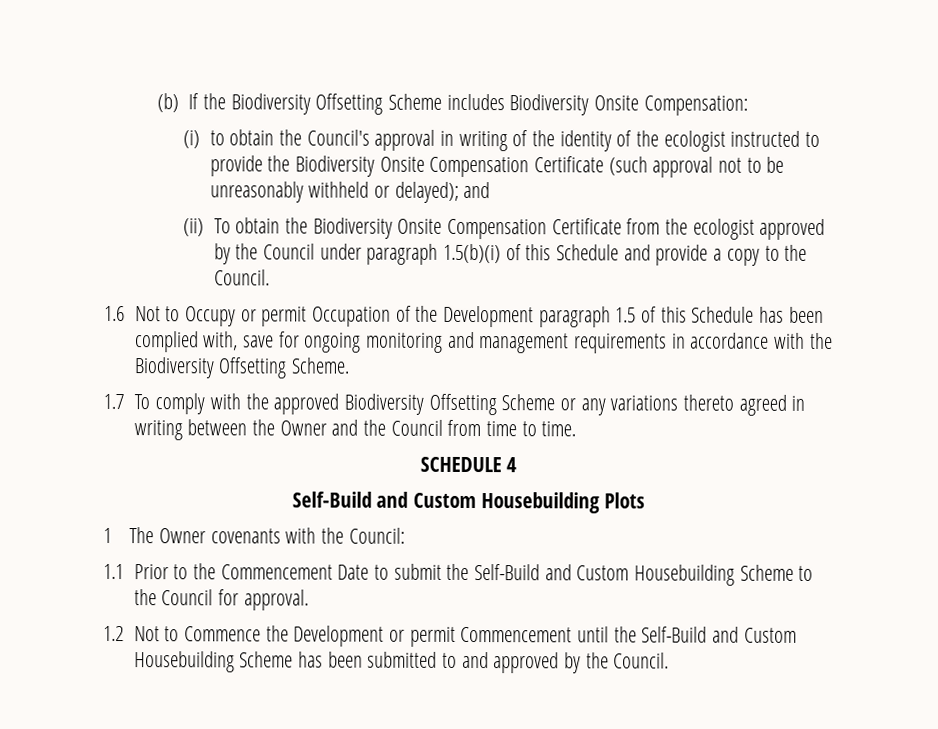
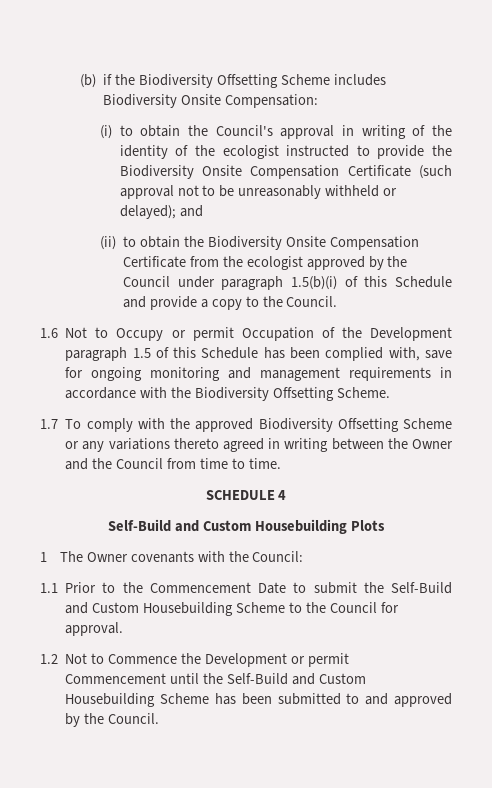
- (b) If the Biodiversity Offsetting Scheme includes Biodiversity Onsite Compensation:
+ (b) if the Biodiversity Offsetting Scheme includes Biodiversity Onsite Compensation:
- (ii) To obtain the Biodiversity Onsite Compensation Certificate from the ecologist approved by the Council under paragraph 1.5(b)(i) of this Schedule and provide a copy to the Council.
+ (ii) to obtain the Biodiversity Onsite Compensation Certificate from the ecologist approved by the Council under paragraph 1.5(b)(i) of this Schedule and provide a copy to the Council.

